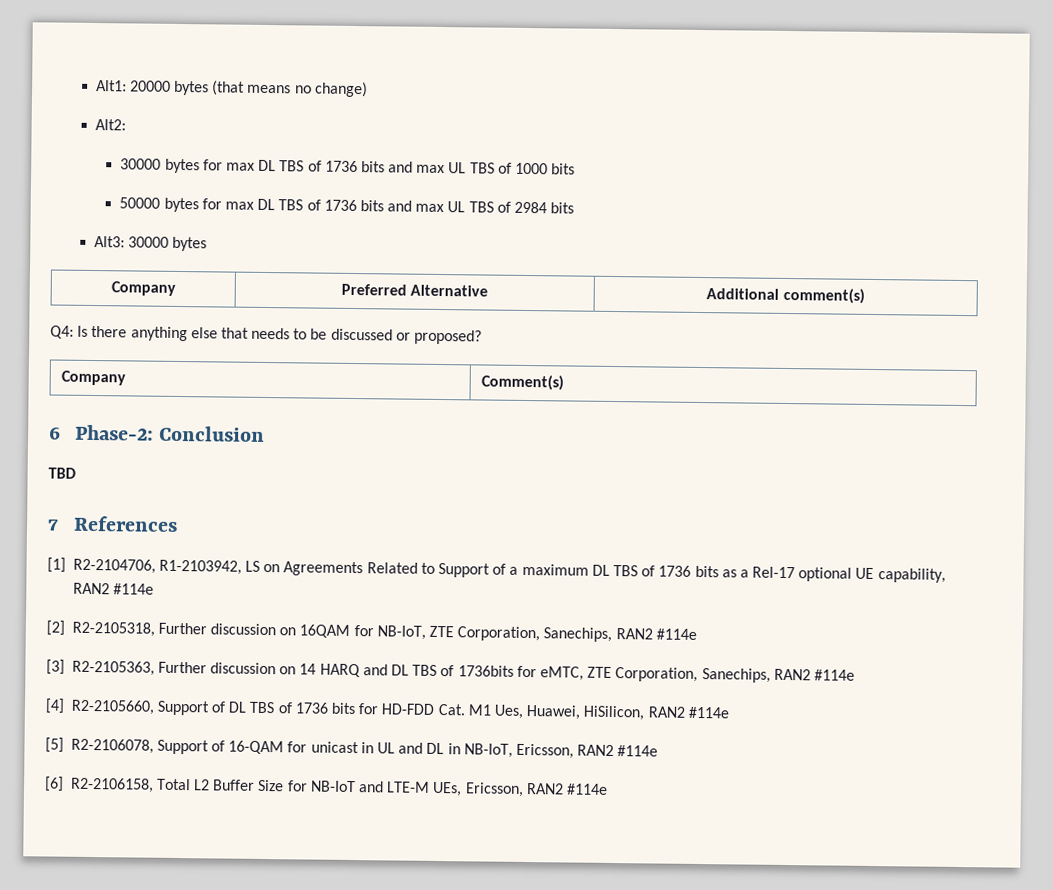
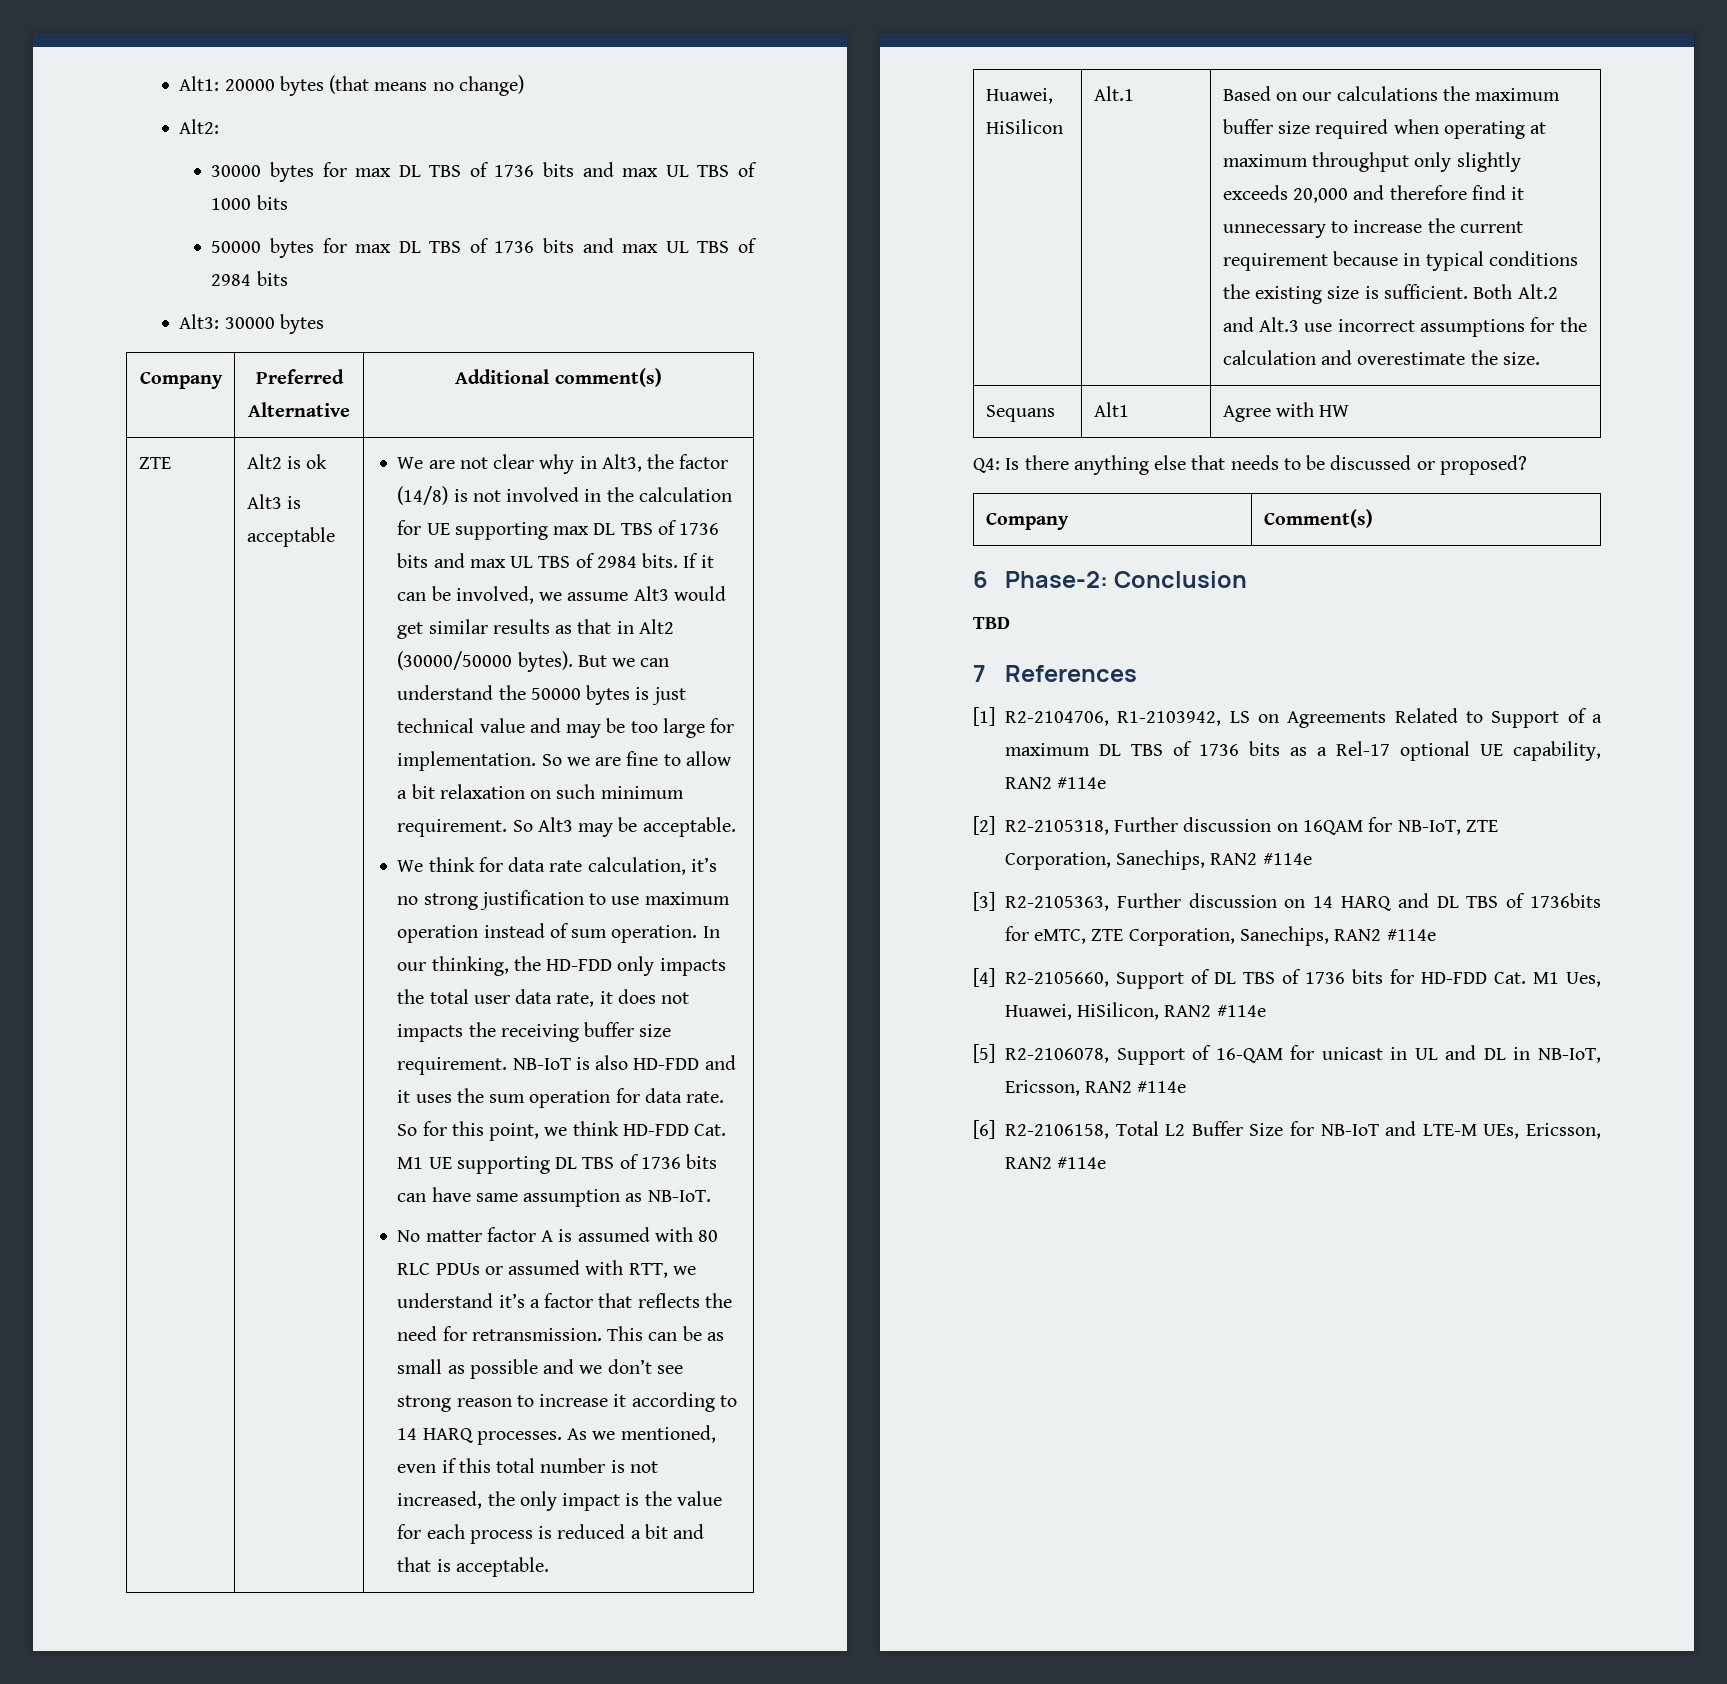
+ ZTE | Alt2 is ok
+ Alt3 is acceptable | We are not clear why in Alt3, the factor (14/8) is not involved in the calculation for UE supporting max DL TBS of 1736 bits and max UL TBS of 2984 bits. If it can be involved, we assume Alt3 would get similar results as that in Alt2 (30000/50000 bytes). But we can understand the 50000 bytes is just technical value and may be too large for implementation. So we are fine to allow a bit relaxation on such minimum requirement. So Alt3 may be acceptable.
+ We think for data rate calculation, it’s no strong justification to use maximum operation instead of sum operation. In our thinking, the HD-FDD only impacts the total user data rate, it does not impacts the receiving buffer size requirement. NB-IoT is also HD-FDD and it uses the sum operation for data rate. So for this point, we think HD-FDD Cat. M1 UE supporting DL TBS of 1736 bits can have same assumption as NB-IoT.
+ No matter factor A is assumed with 80 RLC PDUs or assumed with RTT, we understand it’s a factor that reflects the need for retransmission. This can be as small as possible and we don’t see strong reason to increase it according to 14 HARQ processes. As we mentioned, even if this total number is not increased, the only impact is the value for each process is reduced a bit and that is acceptable.
+ Huawei, HiSilicon | Alt.1 | Based on our calculations the maximum buffer size required when operating at maximum throughput only slightly exceeds 20,000 and therefore find it unnecessary to increase the current requirement because in typical conditions the existing size is sufficient. Both Alt.2 and Alt.3 use incorrect assumptions for the calculation and overestimate the size.
+ Sequans | Alt1 | Agree with HW

